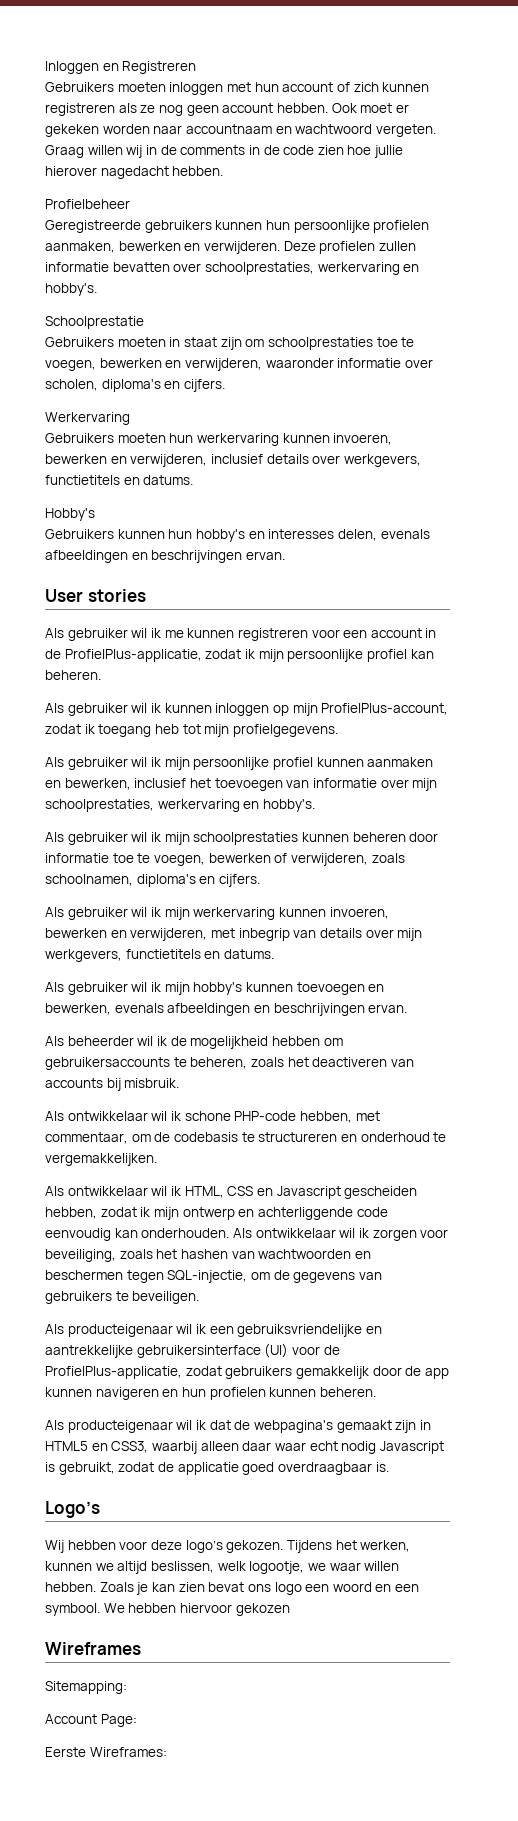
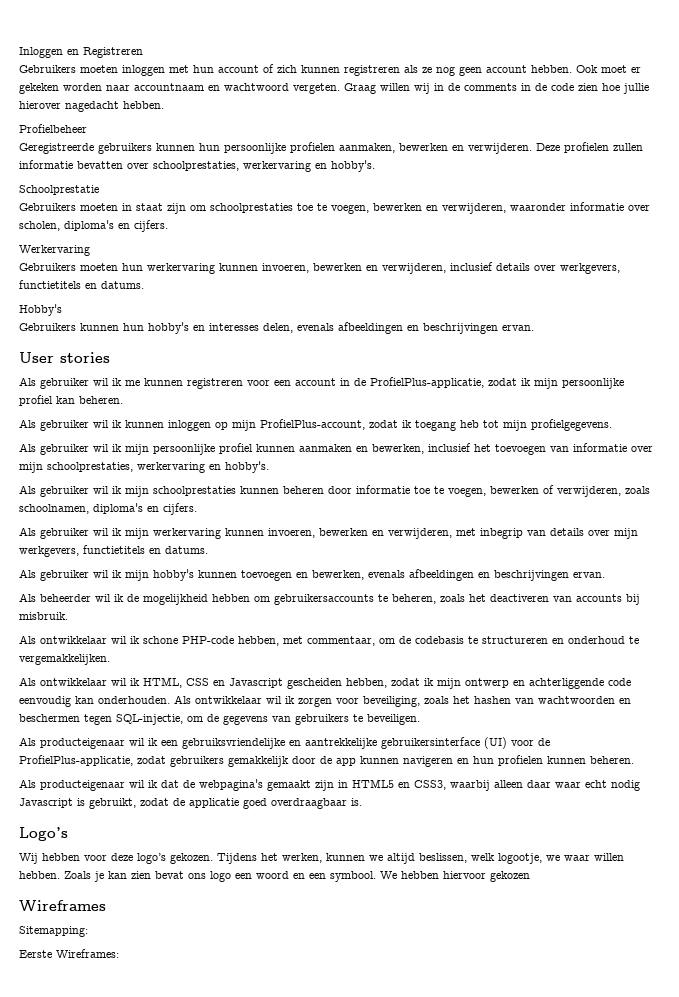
- Account Page:

